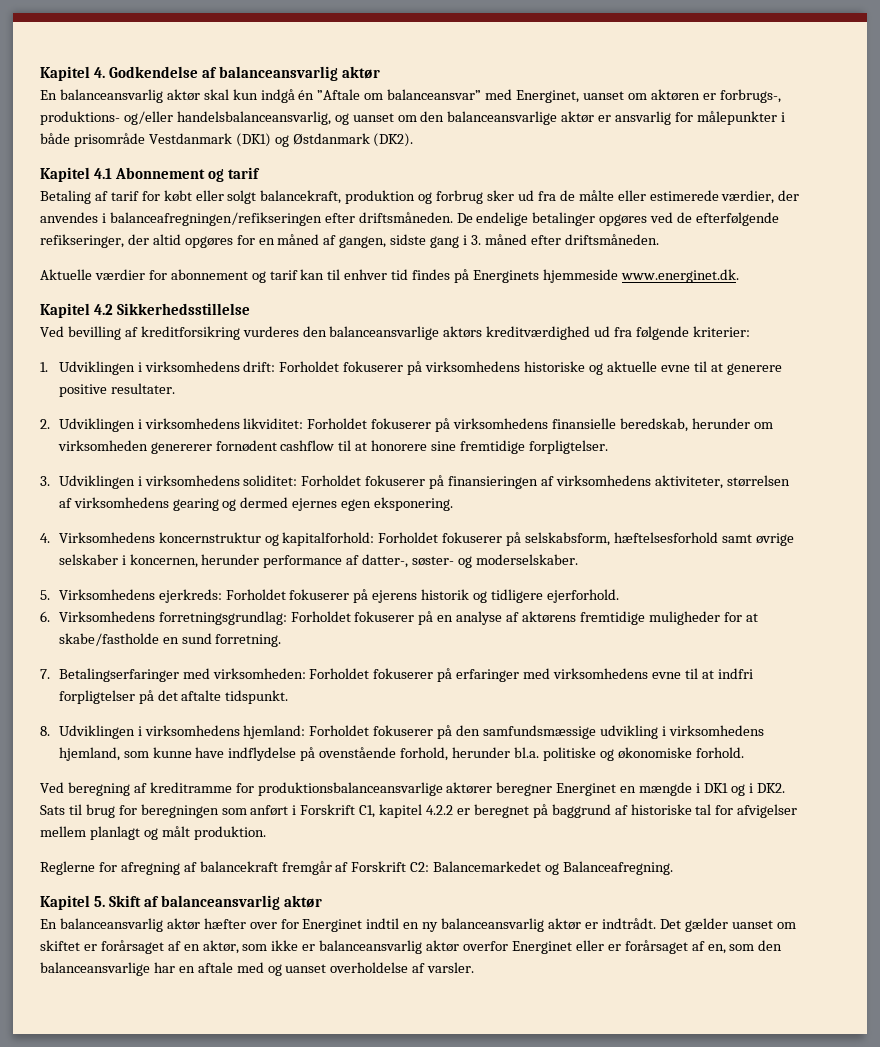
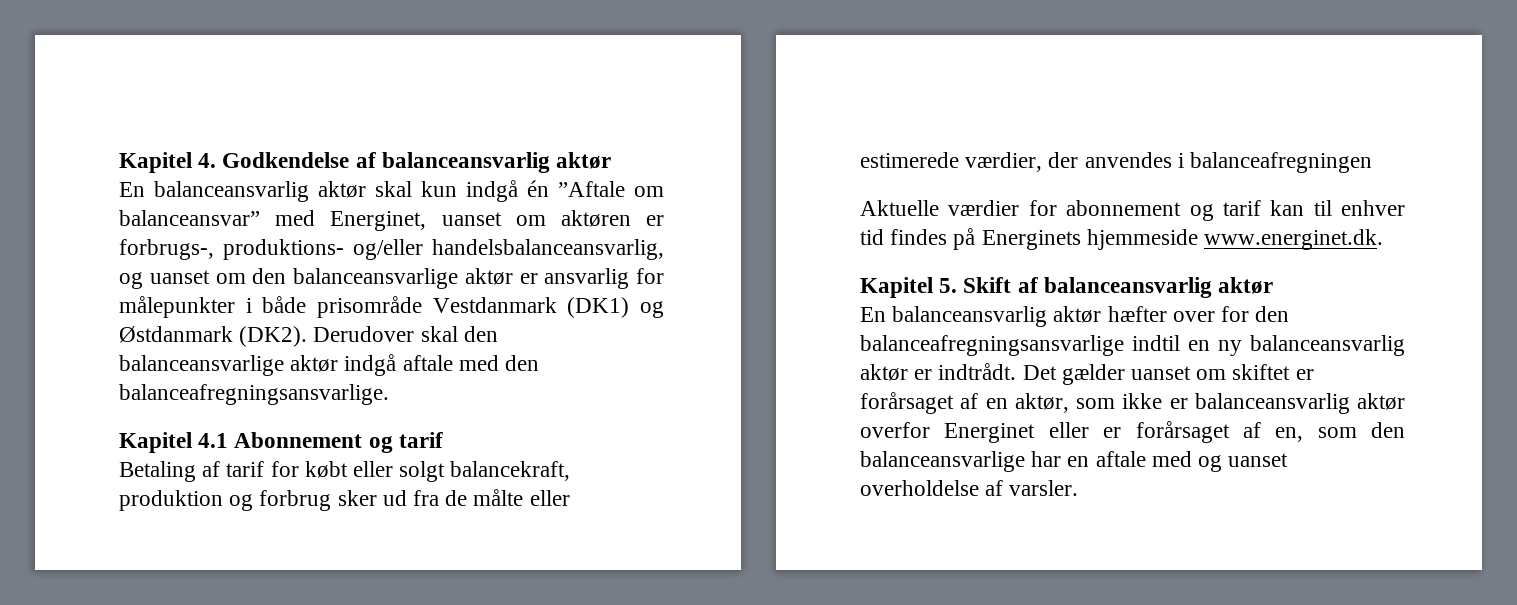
+ Derudover skal den balanceansvarlige aktør indgå aftale med den balanceafregningsansvarlige.
- Betaling af tarif for købt eller solgt balancekraft, produktion og forbrug sker ud fra de målte eller estimerede værdier, der anvendes i balanceafregningen/refikseringen efter driftsmåneden. De endelige betalinger opgøres ved de efterfølgende refikseringer, der altid opgøres for en måned af gangen, sidste gang i 3. måned efter driftsmåneden.
+ Betaling af tarif for købt eller solgt balancekraft, produktion og forbrug sker ud fra de målte eller estimerede værdier, der anvendes i balanceafregningen
- Kapitel 4.2 Sikkerhedsstillelse
- Ved bevilling af kreditforsikring vurderes den balanceansvarlige aktørs kreditværdighed ud fra følgende kriterier:
- 1. Udviklingen i virksomhedens drift: Forholdet fokuserer på virksomhedens historiske og aktuelle evne til at generere positive resultater.
- 2. Udviklingen i virksomhedens likviditet: Forholdet fokuserer på virksomhedens finansielle beredskab, herunder om virksomheden genererer fornødent cashflow til at honorere sine fremtidige forpligtelser.
- 3. Udviklingen i virksomhedens soliditet: Forholdet fokuserer på finansieringen af virksomhedens aktiviteter, størrelsen af virksomhedens gearing og dermed ejernes egen eksponering.
- 4. Virksomhedens koncernstruktur og kapitalforhold: Forholdet fokuserer på selskabsform, hæftelsesforhold samt øvrige selskaber i koncernen, herunder performance af datter-, søster- og moderselskaber.
- 5. Virksomhedens ejerkreds: Forholdet fokuserer på ejerens historik og tidligere ejerforhold.
- 6. Virksomhedens forretningsgrundlag: Forholdet fokuserer på en analyse af aktørens fremtidige muligheder for at skabe/fastholde en sund forretning.
- 7. Betalingserfaringer med virksomheden: Forholdet fokuserer på erfaringer med virksomhedens evne til at indfri forpligtelser på det aftalte tidspunkt.
- 8. Udviklingen i virksomhedens hjemland: Forholdet fokuserer på den samfundsmæssige udvikling i virksomhedens hjemland, som kunne have indflydelse på ovenstående forhold, herunder bl.a. politiske og økonomiske forhold.
- Ved beregning af kreditramme for produktionsbalanceansvarlige aktører beregner Energinet en mængde i DK1 og i DK2. Sats til brug for beregningen som anført i Forskrift C1, kapitel 4.2.2 er beregnet på baggrund af historiske tal for afvigelser mellem planlagt og målt produktion.
- Reglerne for afregning af balancekraft fremgår af Forskrift C2: Balancemarkedet og Balanceafregning.
- En balanceansvarlig aktør hæfter over for Energinet indtil en ny balanceansvarlig aktør er indtrådt.
+ En balanceansvarlig aktør hæfter over for den balanceafregningsansvarlige indtil en ny balanceansvarlig aktør er indtrådt.

